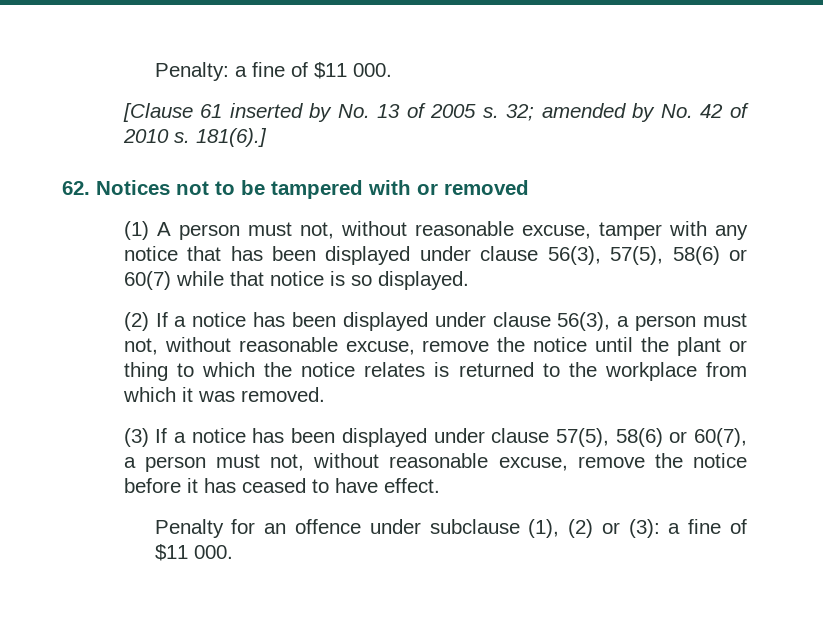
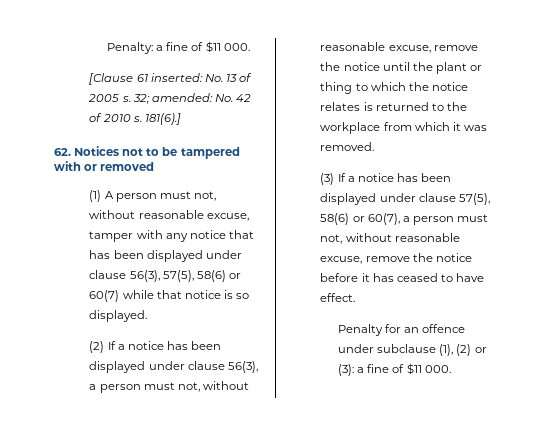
- [Clause 61 inserted by No. 13 of 2005 s.
+ [Clause 61 inserted: No. 13 of 2005 s.
- 32; amended by No. 42 of 2010 s.
+ 32; amended: No. 42 of 2010 s.

